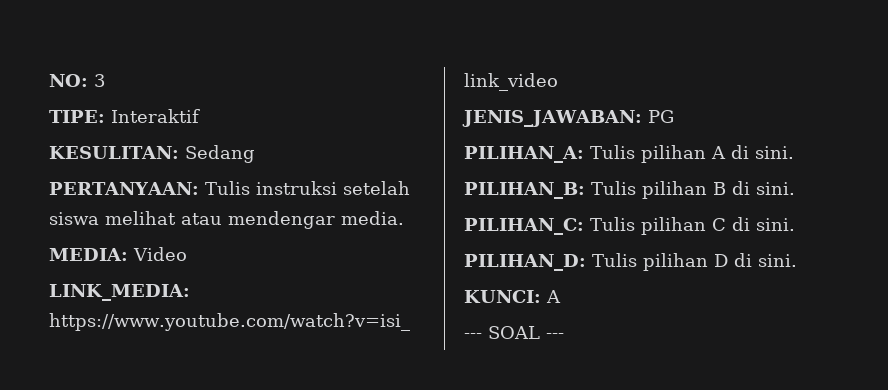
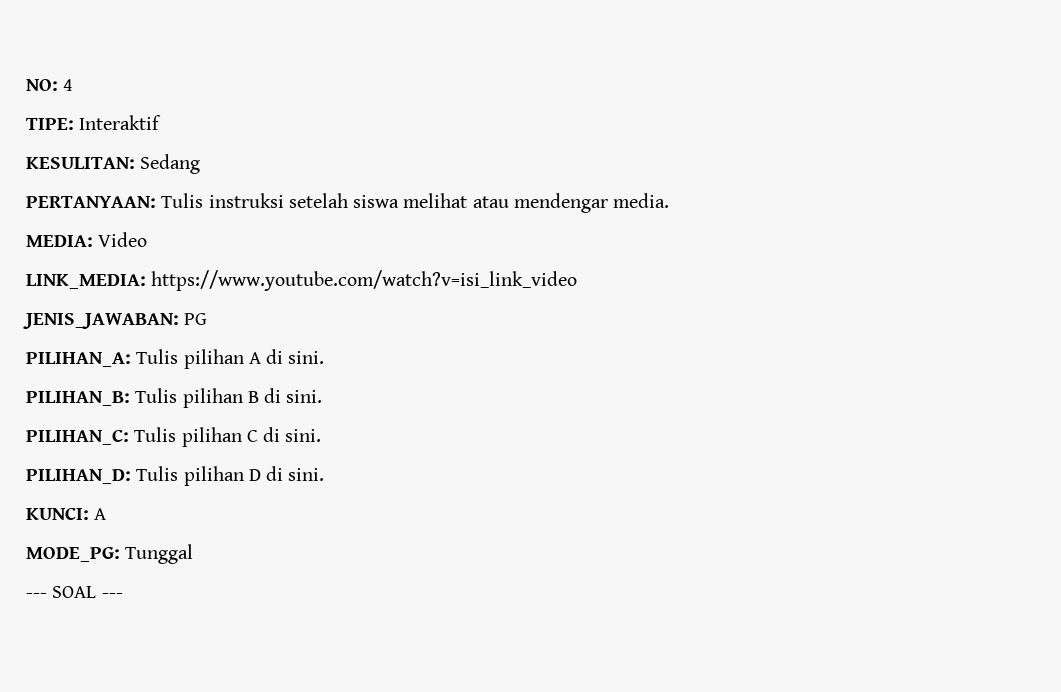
- NO: 3
+ NO: 4
+ MODE_PG: Tunggal

